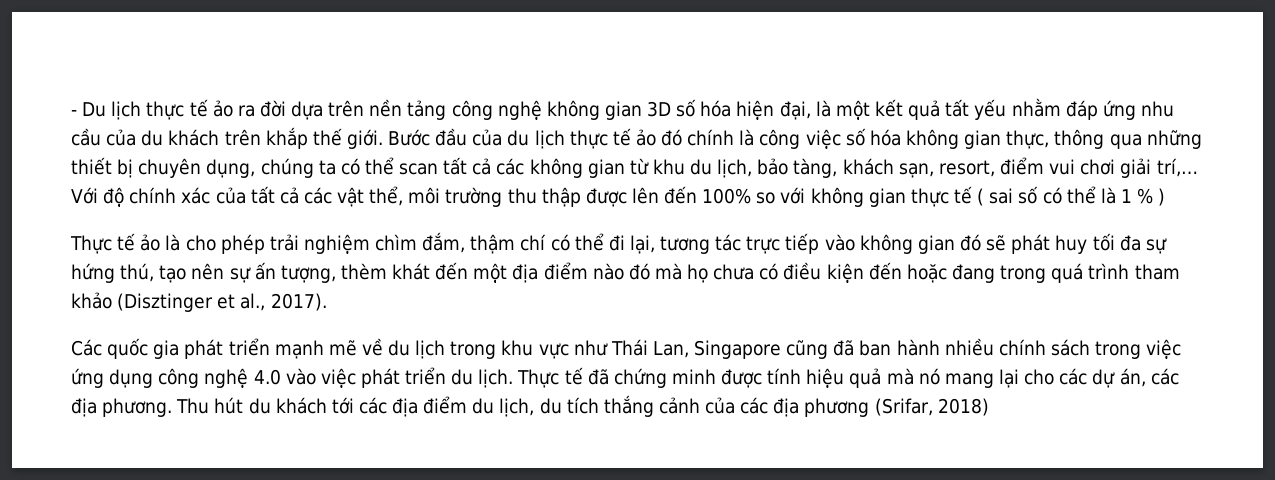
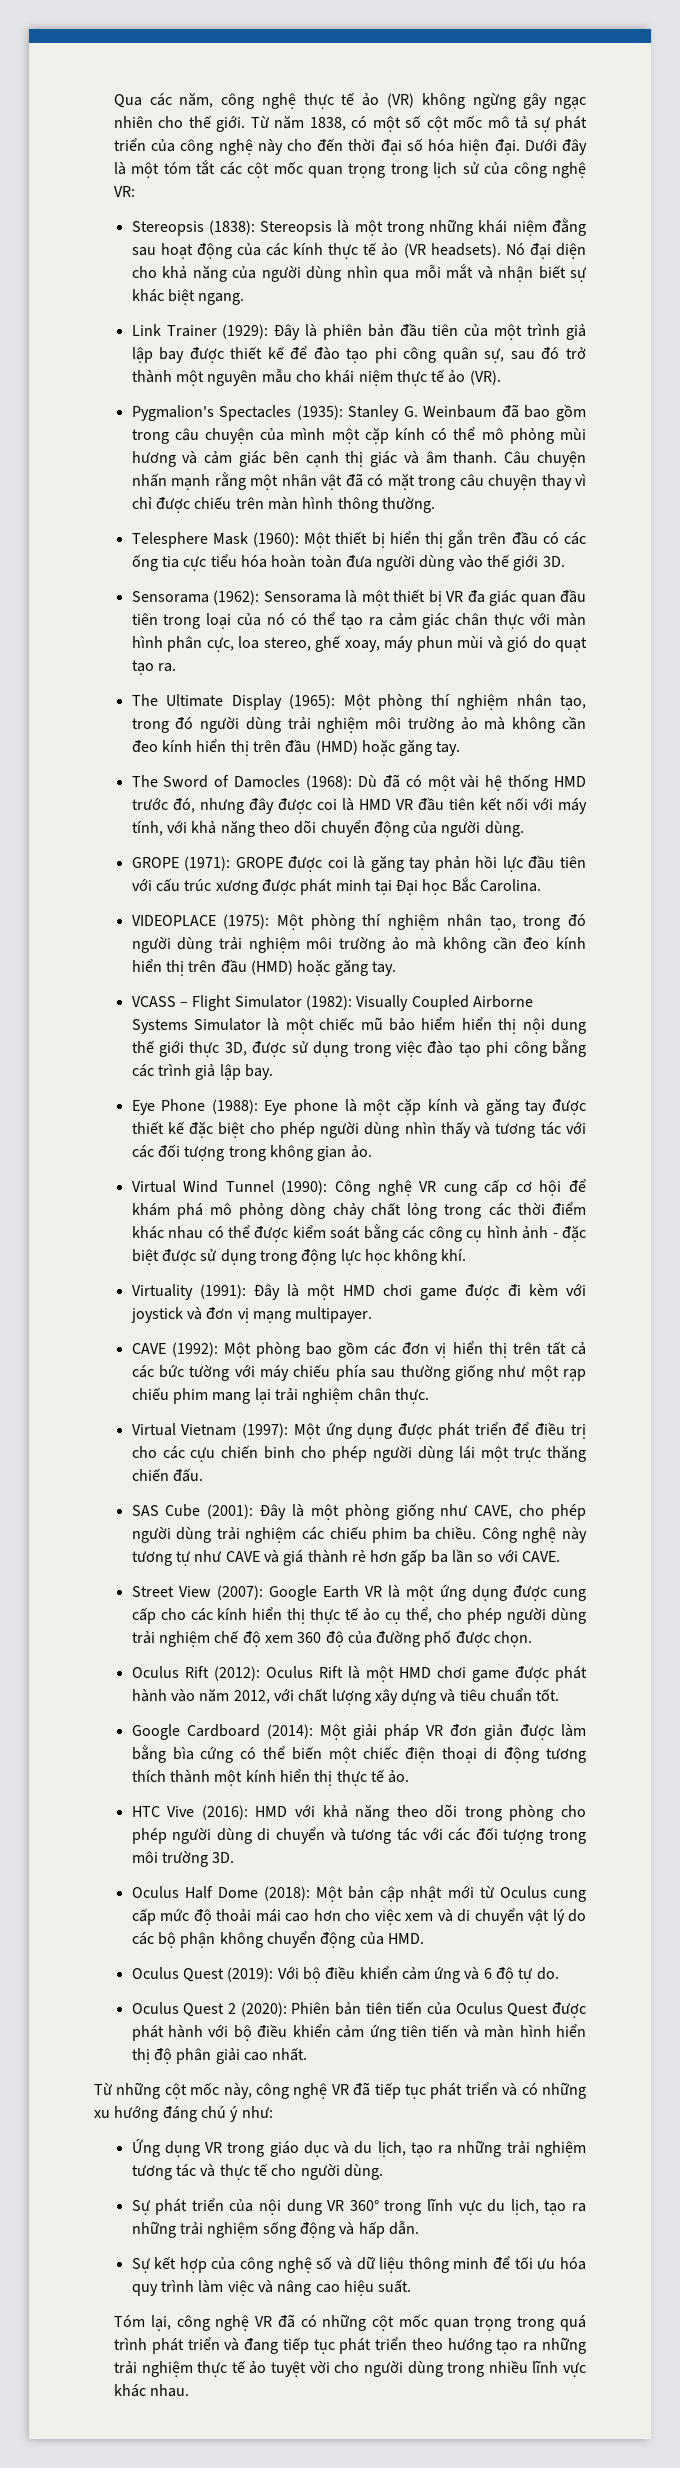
- - Du lịch thực tế ảo ra đời dựa trên nền tảng công nghệ không gian 3D số hóa hiện đại, là một kết quả tất yếu nhằm đáp ứng nhu cầu của du khách trên khắp thế giới. Bước đầu của du lịch thực tế ảo đó chính là công việc số hóa không gian thực, thông qua những thiết bị chuyên dụng, chúng ta có thể scan tất cả các không gian từ khu du lịch, bảo tàng, khách sạn, resort, điểm vui chơi giải trí,… Với độ chính xác của tất cả các vật thể, môi trường thu thập được lên đến 100% so với không gian thực tế ( sai số có thể là 1 % )
- Thực tế ảo là cho phép trải nghiệm chìm đắm, thậm chí có thể đi lại, tương tác trực tiếp vào không gian đó sẽ phát huy tối đa sự hứng thú, tạo nên sự ấn tượng, thèm khát đến một địa điểm nào đó mà họ chưa có điều kiện đến hoặc đang trong quá trình tham khảo (Disztinger et al., 2017).
- Các quốc gia phát triển mạnh mẽ về du lịch trong khu vực như Thái Lan, Singapore cũng đã ban hành nhiều chính sách trong việc ứng dụng công nghệ 4.0 vào việc phát triển du lịch. Thực tế đã chứng minh được tính hiệu quả mà nó mang lại cho các dự án, các địa phương. Thu hút du khách tới các địa điểm du lịch, du tích thắng cảnh của các địa phương (Srifar, 2018)
+ Qua các năm, công nghệ thực tế ảo (VR) không ngừng gây ngạc nhiên cho thế giới. Từ năm 1838, có một số cột mốc mô tả sự phát triển của công nghệ này cho đến thời đại số hóa hiện đại. Dưới đây là một tóm tắt các cột mốc quan trọng trong lịch sử của công nghệ VR:
+ Stereopsis (1838): Stereopsis là một trong những khái niệm đằng sau hoạt động của các kính thực tế ảo (VR headsets). Nó đại diện cho khả năng của người dùng nhìn qua mỗi mắt và nhận biết sự khác biệt ngang.
+ Link Trainer (1929): Đây là phiên bản đầu tiên của một trình giả lập bay được thiết kế để đào tạo phi công quân sự, sau đó trở thành một nguyên mẫu cho khái niệm thực tế ảo (VR).
+ Pygmalion's Spectacles (1935): Stanley G. Weinbaum đã bao gồm trong câu chuyện của mình một cặp kính có thể mô phỏng mùi hương và cảm giác bên cạnh thị giác và âm thanh. Câu chuyện nhấn mạnh rằng một nhân vật đã có mặt trong câu chuyện thay vì chỉ được chiếu trên màn hình thông thường.
+ Telesphere Mask (1960): Một thiết bị hiển thị gắn trên đầu có các ống tia cực tiểu hóa hoàn toàn đưa người dùng vào thế giới 3D.
+ Sensorama (1962): Sensorama là một thiết bị VR đa giác quan đầu tiên trong loại của nó có thể tạo ra cảm giác chân thực với màn hình phân cực, loa stereo, ghế xoay, máy phun mùi và gió do quạt tạo ra.
+ The Ultimate Display (1965): Một phòng thí nghiệm nhân tạo, trong đó người dùng trải nghiệm môi trường ảo mà không cần đeo kính hiển thị trên đầu (HMD) hoặc găng tay.
+ The Sword of Damocles (1968): Dù đã có một vài hệ thống HMD trước đó, nhưng đây được coi là HMD VR đầu tiên kết nối với máy tính, với khả năng theo dõi chuyển động của người dùng.
+ GROPE (1971): GROPE được coi là găng tay phản hồi lực đầu tiên với cấu trúc xương được phát minh tại Đại học Bắc Carolina.
+ VIDEOPLACE (1975): Một phòng thí nghiệm nhân tạo, trong đó người dùng trải nghiệm môi trường ảo mà không cần đeo kính hiển thị trên đầu (HMD) hoặc găng tay.
+ VCASS – Flight Simulator (1982): Visually Coupled Airborne Systems Simulator là một chiếc mũ bảo hiểm hiển thị nội dung thế giới thực 3D, được sử dụng trong việc đào tạo phi công bằng các trình giả lập bay.
+ Eye Phone (1988): Eye phone là một cặp kính và găng tay được thiết kế đặc biệt cho phép người dùng nhìn thấy và tương tác với các đối tượng trong không gian ảo.
+ Virtual Wind Tunnel (1990): Công nghệ VR cung cấp cơ hội để khám phá mô phỏng dòng chảy chất lỏng trong các thời điểm khác nhau có thể được kiểm soát bằng các công cụ hình ảnh - đặc biệt được sử dụng trong động lực học không khí.
+ Virtuality (1991): Đây là một HMD chơi game được đi kèm với joystick và đơn vị mạng multipayer.
+ CAVE (1992): Một phòng bao gồm các đơn vị hiển thị trên tất cả các bức tường với máy chiếu phía sau thường giống như một rạp chiếu phim mang lại trải nghiệm chân thực.
+ Virtual Vietnam (1997): Một ứng dụng được phát triển để điều trị cho các cựu chiến binh cho phép người dùng lái một trực thăng chiến đấu.
+ SAS Cube (2001): Đây là một phòng giống như CAVE, cho phép người dùng trải nghiệm các chiếu phim ba chiều. Công nghệ này tương tự như CAVE và giá thành rẻ hơn gấp ba lần so với CAVE.
+ Street View (2007): Google Earth VR là một ứng dụng được cung cấp cho các kính hiển thị thực tế ảo cụ thể, cho phép người dùng trải nghiệm chế độ xem 360 độ của đường phố được chọn.
+ Oculus Rift (2012): Oculus Rift là một HMD chơi game được phát hành vào năm 2012, với chất lượng xây dựng và tiêu chuẩn tốt.
+ Google Cardboard (2014): Một giải pháp VR đơn giản được làm bằng bìa cứng có thể biến một chiếc điện thoại di động tương thích thành một kính hiển thị thực tế ảo.
+ HTC Vive (2016): HMD với khả năng theo dõi trong phòng cho phép người dùng di chuyển và tương tác với các đối tượng trong môi trường 3D.
+ Oculus Half Dome (2018): Một bản cập nhật mới từ Oculus cung cấp mức độ thoải mái cao hơn cho việc xem và di chuyển vật lý do các bộ phận không chuyển động của HMD.
+ Oculus Quest (2019): Với bộ điều khiển cảm ứng và 6 độ tự do.
+ Oculus Quest 2 (2020): Phiên bản tiên tiến của Oculus Quest được phát hành với bộ điều khiển cảm ứng tiên tiến và màn hình hiển thị độ phân giải cao nhất.
+ Từ những cột mốc này, công nghệ VR đã tiếp tục phát triển và có những xu hướng đáng chú ý như:
+ Ứng dụng VR trong giáo dục và du lịch, tạo ra những trải nghiệm tương tác và thực tế cho người dùng.
+ Sự phát triển của nội dung VR 360° trong lĩnh vực du lịch, tạo ra những trải nghiệm sống động và hấp dẫn.
+ Sự kết hợp của công nghệ số và dữ liệu thông minh để tối ưu hóa quy trình làm việc và nâng cao hiệu suất.
+ Tóm lại, công nghệ VR đã có những cột mốc quan trọng trong quá trình phát triển và đang tiếp tục phát triển theo hướng tạo ra những trải nghiệm thực tế ảo tuyệt vời cho người dùng trong nhiều lĩnh vực khác nhau.

